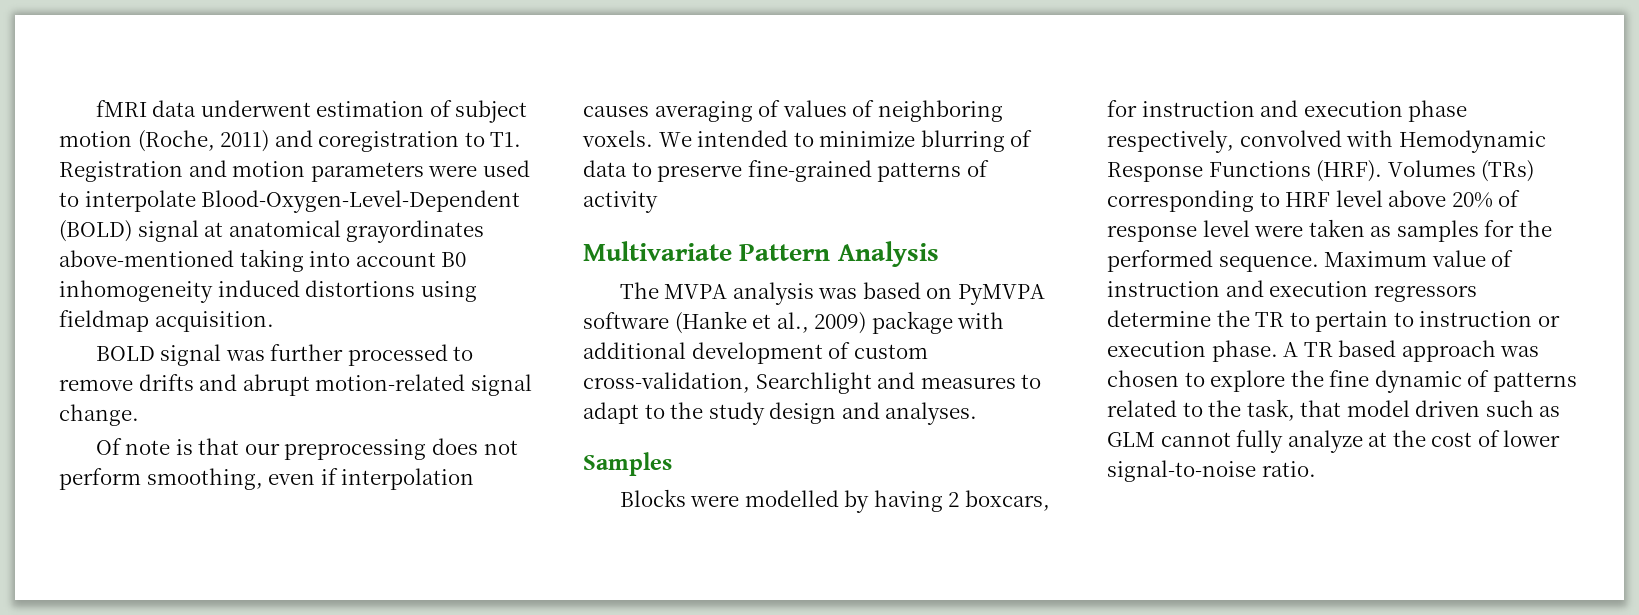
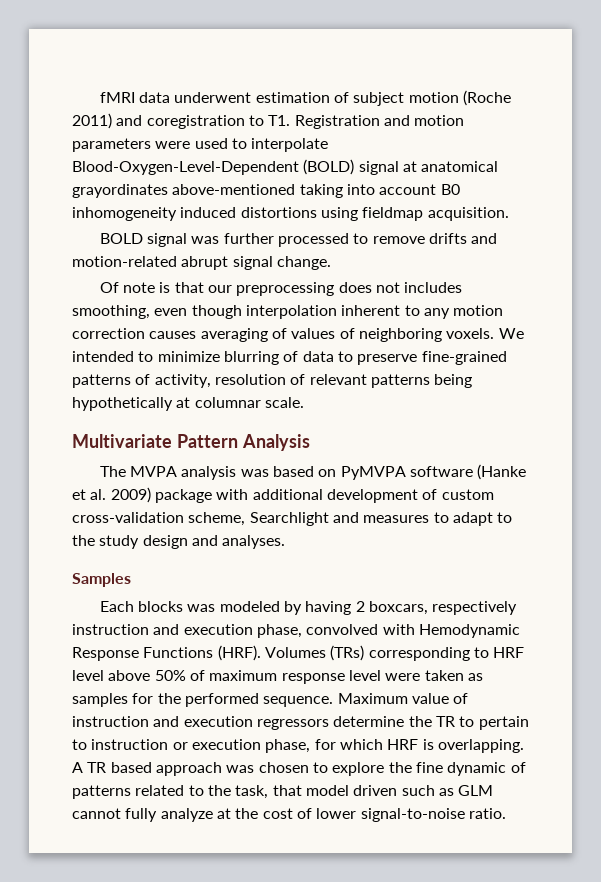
- fMRI data underwent estimation of subject motion (Roche, 2011) and coregistration to T1. Registration and motion parameters were used to interpolate Blood-Oxygen-Level-Dependent (BOLD) signal at anatomical grayordinates above-mentioned taking into account B0 inhomogeneity induced distortions using fieldmap acquisition.
+ fMRI data underwent estimation of subject motion (Roche 2011) and coregistration to T1. Registration and motion parameters were used to interpolate Blood-Oxygen-Level-Dependent (BOLD) signal at anatomical grayordinates above-mentioned taking into account B0 inhomogeneity induced distortions using fieldmap acquisition.
- BOLD signal was further processed to remove drifts and abrupt motion-related signal change.
+ BOLD signal was further processed to remove drifts and motion-related abrupt signal change.
- Of note is that our preprocessing does not perform smoothing, even if interpolation causes averaging of values of neighboring voxels.
+ Of note is that our preprocessing does not includes smoothing, even though interpolation inherent to any motion correction causes averaging of values of neighboring voxels.
- We intended to minimize blurring of data to preserve fine-grained patterns of activity
+ We intended to minimize blurring of data to preserve fine-grained patterns of activity, resolution of relevant patterns being hypothetically at columnar scale.
- The MVPA analysis was based on PyMVPA software (Hanke et al., 2009) package with additional development of custom cross-validation, Searchlight and measures to adapt to the study design and analyses.
+ The MVPA analysis was based on PyMVPA software (Hanke et al. 2009) package with additional development of custom cross-validation scheme, Searchlight and measures to adapt to the study design and analyses.
- Blocks were modelled by having 2 boxcars, for instruction and execution phase respectively, convolved with Hemodynamic Response Functions (HRF).
+ Each blocks was modeled by having 2 boxcars, respectively instruction and execution phase, convolved with Hemodynamic Response Functions (HRF).
- Volumes (TRs) corresponding to HRF level above 20% of response level were taken as samples for the performed sequence.
+ Volumes (TRs) corresponding to HRF level above 50% of maximum response level were taken as samples for the performed sequence.
- Maximum value of instruction and execution regressors determine the TR to pertain to instruction or execution phase.
+ Maximum value of instruction and execution regressors determine the TR to pertain to instruction or execution phase, for which HRF is overlapping.

